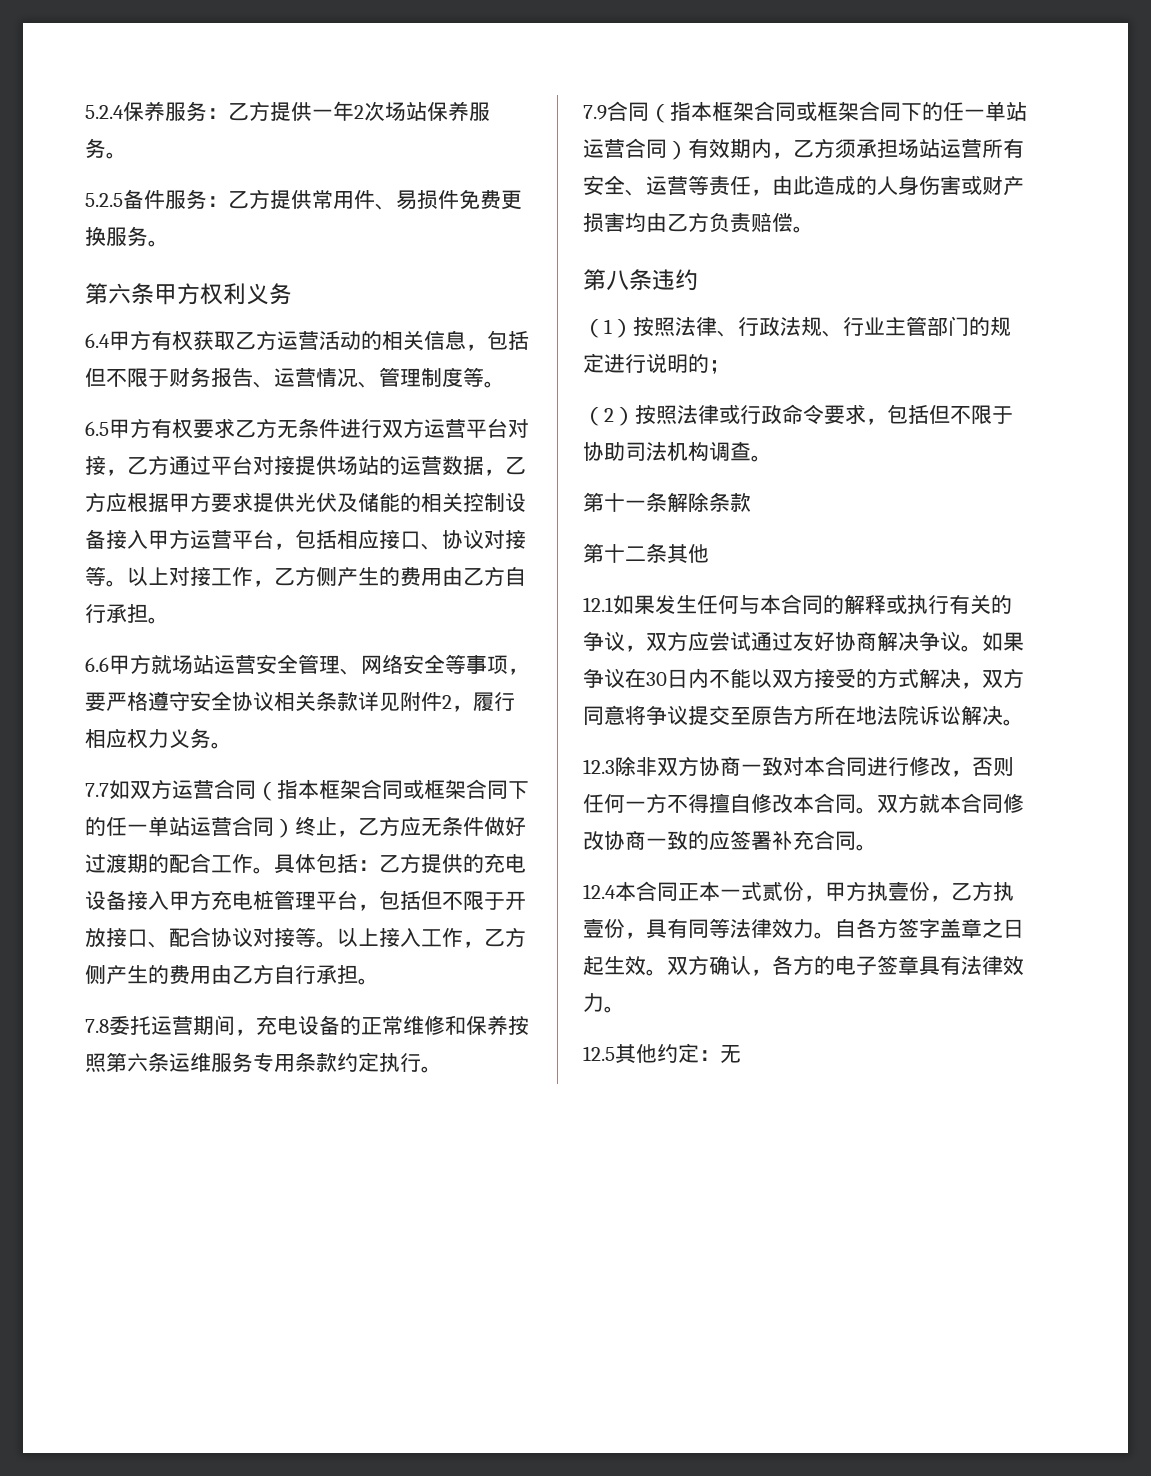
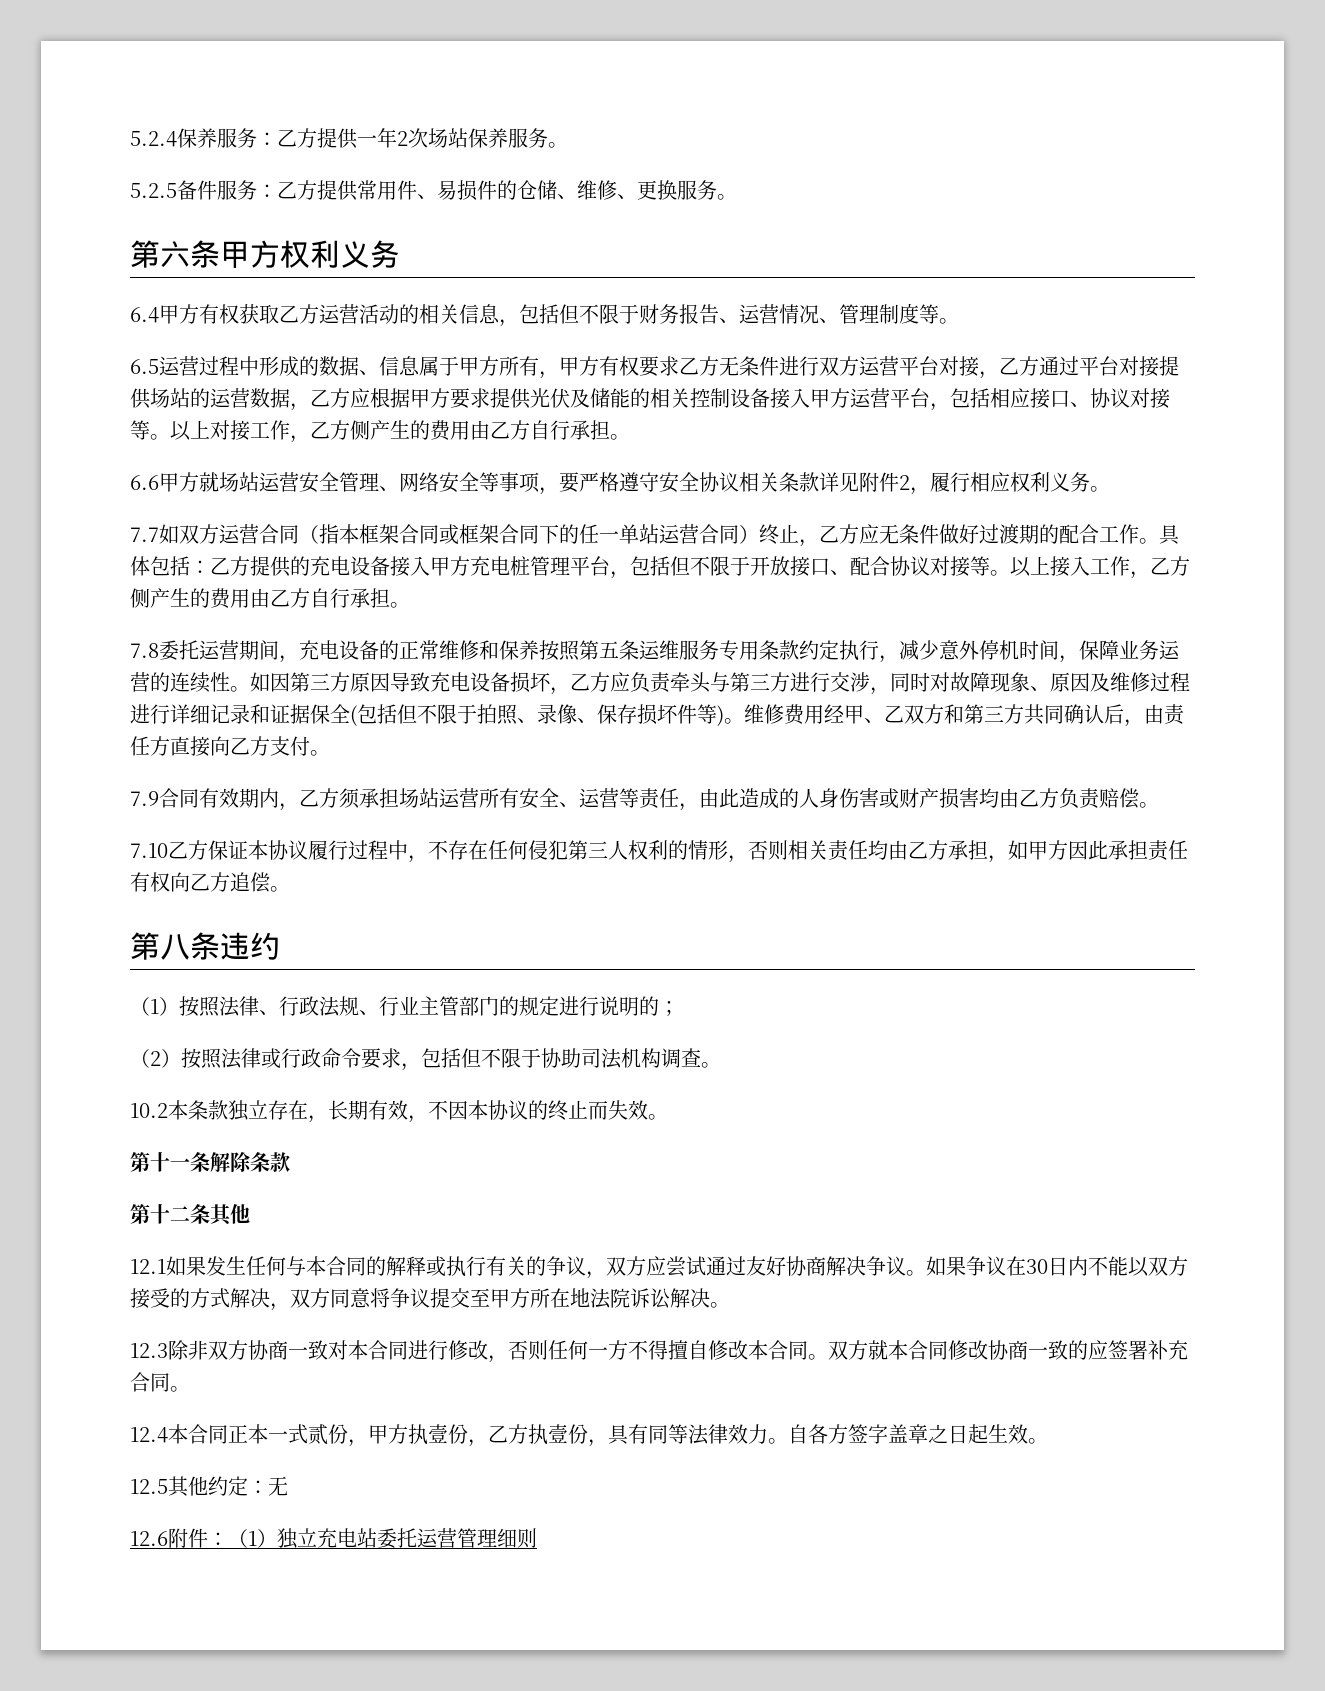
- 5.2.5备件服务：乙方提供常用件、易损件免费更换服务。
+ 5.2.5备件服务：乙方提供常用件、易损件的仓储、维修、更换服务。
- 6.5甲方有权要求乙方无条件进行双方运营平台对接，乙方通过平台对接提供场站的运营数据，乙方应根据甲方要求提供光伏及储能的相关控制设备接入甲方运营平台，包括相应接口、协议对接等。
+ 6.5运营过程中形成的数据、信息属于甲方所有，甲方有权要求乙方无条件进行双方运营平台对接，乙方通过平台对接提供场站的运营数据，乙方应根据甲方要求提供光伏及储能的相关控制设备接入甲方运营平台，包括相应接口、协议对接等。
- 6.6甲方就场站运营安全管理、网络安全等事项，要严格遵守安全协议相关条款详见附件2，履行相应权力义务。
+ 6.6甲方就场站运营安全管理、网络安全等事项，要严格遵守安全协议相关条款详见附件2，履行相应权利义务。
- 7.8委托运营期间，充电设备的正常维修和保养按照第六条运维服务专用条款约定执行。
- 7.9合同（指本框架合同或框架合同下的任一单站运营合同）有效期内，乙方须承担场站运营所有安全、运营等责任，由此造成的人身伤害或财产损害均由乙方负责赔偿。
+ 7.8委托运营期间，充电设备的正常维修和保养按照第五条运维服务专用条款约定执行，减少意外停机时间，保障业务运营的连续性。如因第三方原因导致充电设备损坏，乙方应负责牵头与第三方进行交涉，同时对故障现象、原因及维修过程进行详细记录和证据保全(包括但不限于拍照、录像、保存损坏件等)。维修费用经甲、乙双方和第三方共同确认后，由责任方直接向乙方支付。
+ 7.9合同有效期内，乙方须承担场站运营所有安全、运营等责任，由此造成的人身伤害或财产损害均由乙方负责赔偿。
+ 7.10乙方保证本协议履行过程中，不存在任何侵犯第三人权利的情形，否则相关责任均由乙方承担，如甲方因此承担责任有权向乙方追偿。
+ 10.2本条款独立存在，长期有效，不因本协议的终止而失效。
- 如果争议在30日内不能以双方接受的方式解决，双方同意将争议提交至原告方所在地法院诉讼解决。
+ 如果争议在30日内不能以双方接受的方式解决，双方同意将争议提交至甲方所在地法院诉讼解决。
- 自各方签字盖章之日起生效。双方确认，各方的电子签章具有法律效力。
+ 自各方签字盖章之日起生效。
  12.5其他约定：无
+ 12.6附件：（1）独立充电站委托运营管理细则

